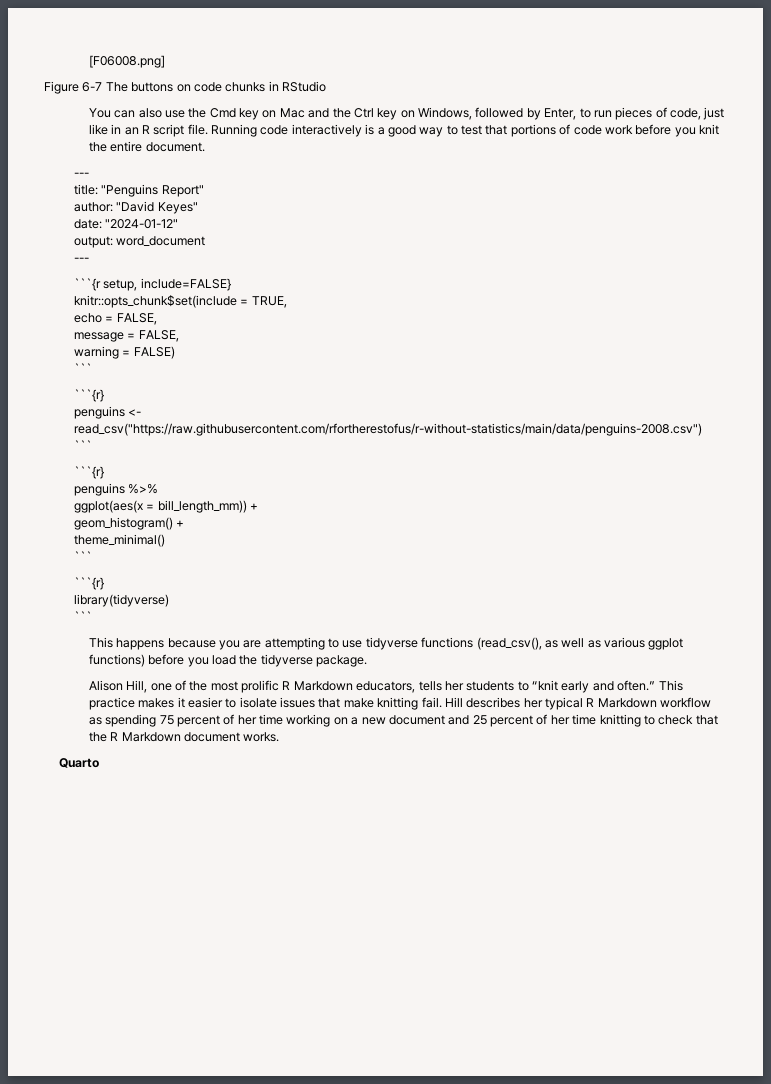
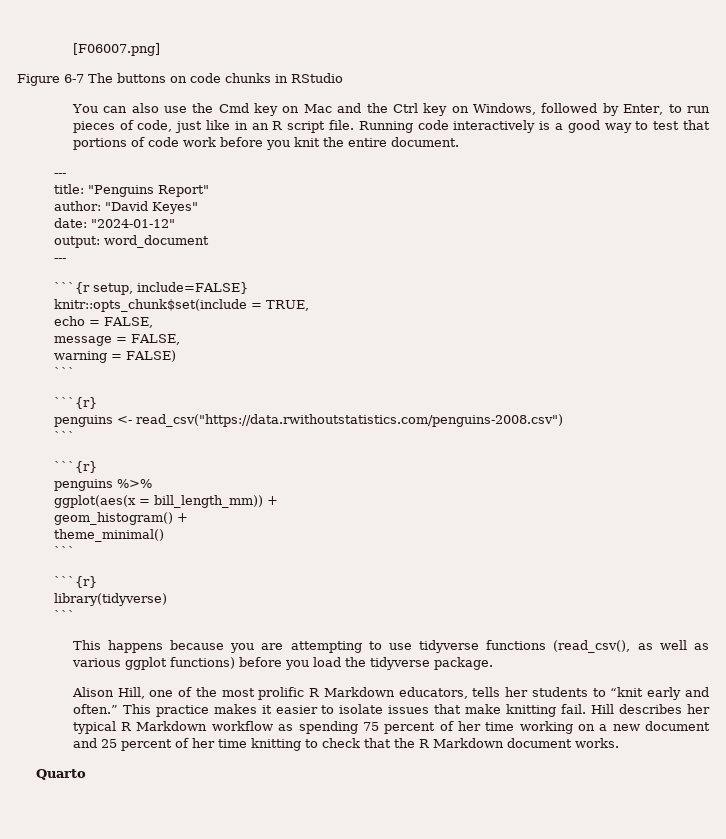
- [F06008.png]
+ [F06007.png]
- penguins <- read_csv("https://raw.githubusercontent.com/rfortherestofus/r-without-statistics/main/data/penguins-2008.csv")
+ penguins <- read_csv("https://data.rwithoutstatistics.com/penguins-2008.csv")

